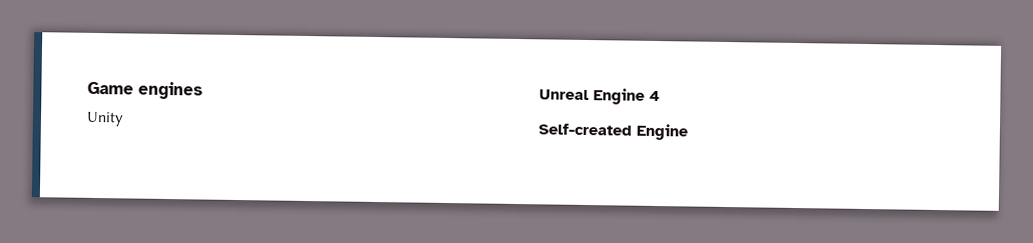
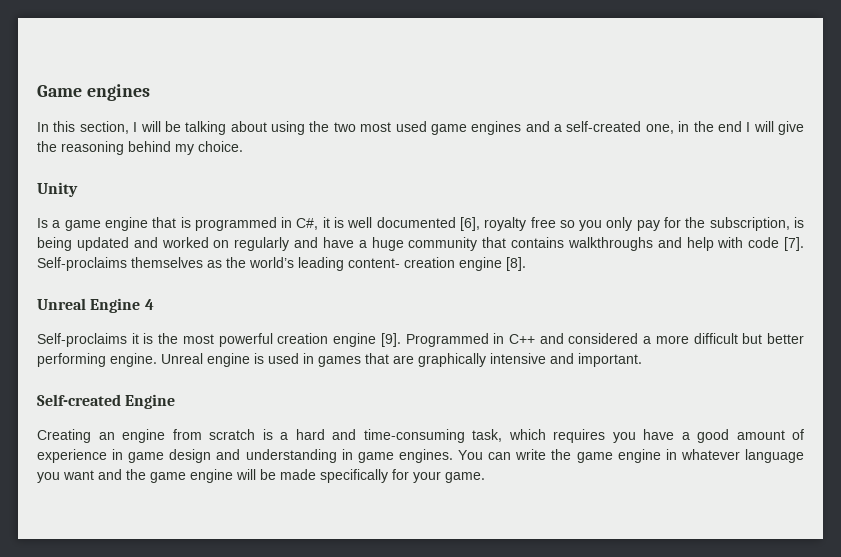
+ In this section, I will be talking about using the two most used game engines and a self-created one, in the end I will give the reasoning behind my choice.
  Unity
+ Is a game engine that is programmed in C#, it is well documented [6], royalty free so you only pay for the subscription, is being updated and worked on regularly and have a huge community that contains walkthroughs and help with code [7]. Self-proclaims themselves as the world’s leading content- creation engine [8].
  Unreal Engine 4
+ Self-proclaims it is the most powerful creation engine [9]. Programmed in C++ and considered a more difficult but better performing engine. Unreal engine is used in games that are graphically intensive and important.
  Self-created Engine
+ Creating an engine from scratch is a hard and time-consuming task, which requires you have a good amount of experience in game design and understanding in game engines. You can write the game engine in whatever language you want and the game engine will be made specifically for your game.

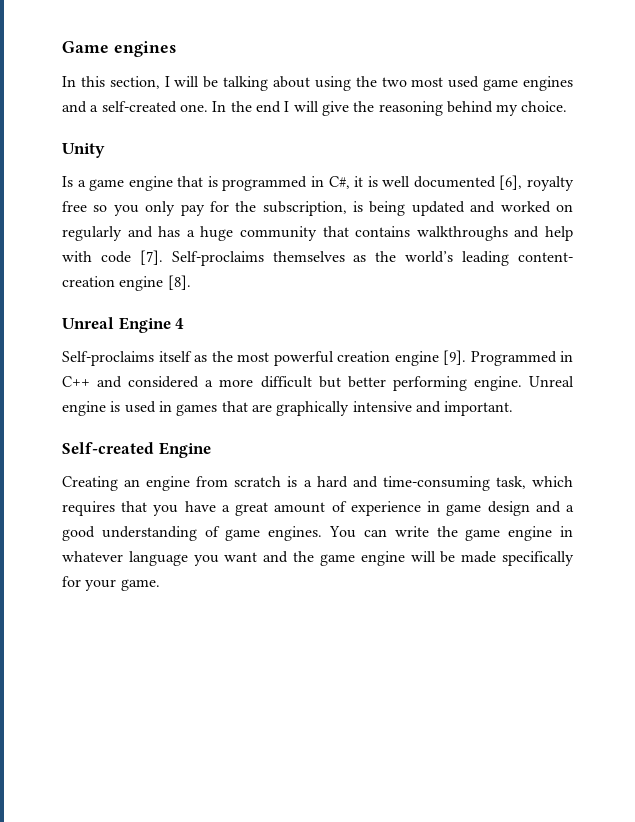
- In this section, I will be talking about using the two most used game engines and a self-created one, in the end I will give the reasoning behind my choice.
+ In this section, I will be talking about using the two most used game engines and a self-created one. In the end I will give the reasoning behind my choice.
- Is a game engine that is programmed in C#, it is well documented [6], royalty free so you only pay for the subscription, is being updated and worked on regularly and have a huge community that contains walkthroughs and help with code [7].
+ Is a game engine that is programmed in C#, it is well documented [6], royalty free so you only pay for the subscription, is being updated and worked on regularly and has a huge community that contains walkthroughs and help with code [7].
- Self-proclaims it is the most powerful creation engine [9].
+ Self-proclaims itself as the most powerful creation engine [9].
- Creating an engine from scratch is a hard and time-consuming task, which requires you have a good amount of experience in game design and understanding in game engines.
+ Creating an engine from scratch is a hard and time-consuming task, which requires that you have a great amount of experience in game design and a good understanding of game engines.

